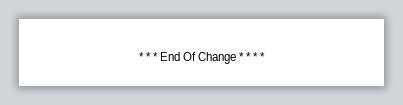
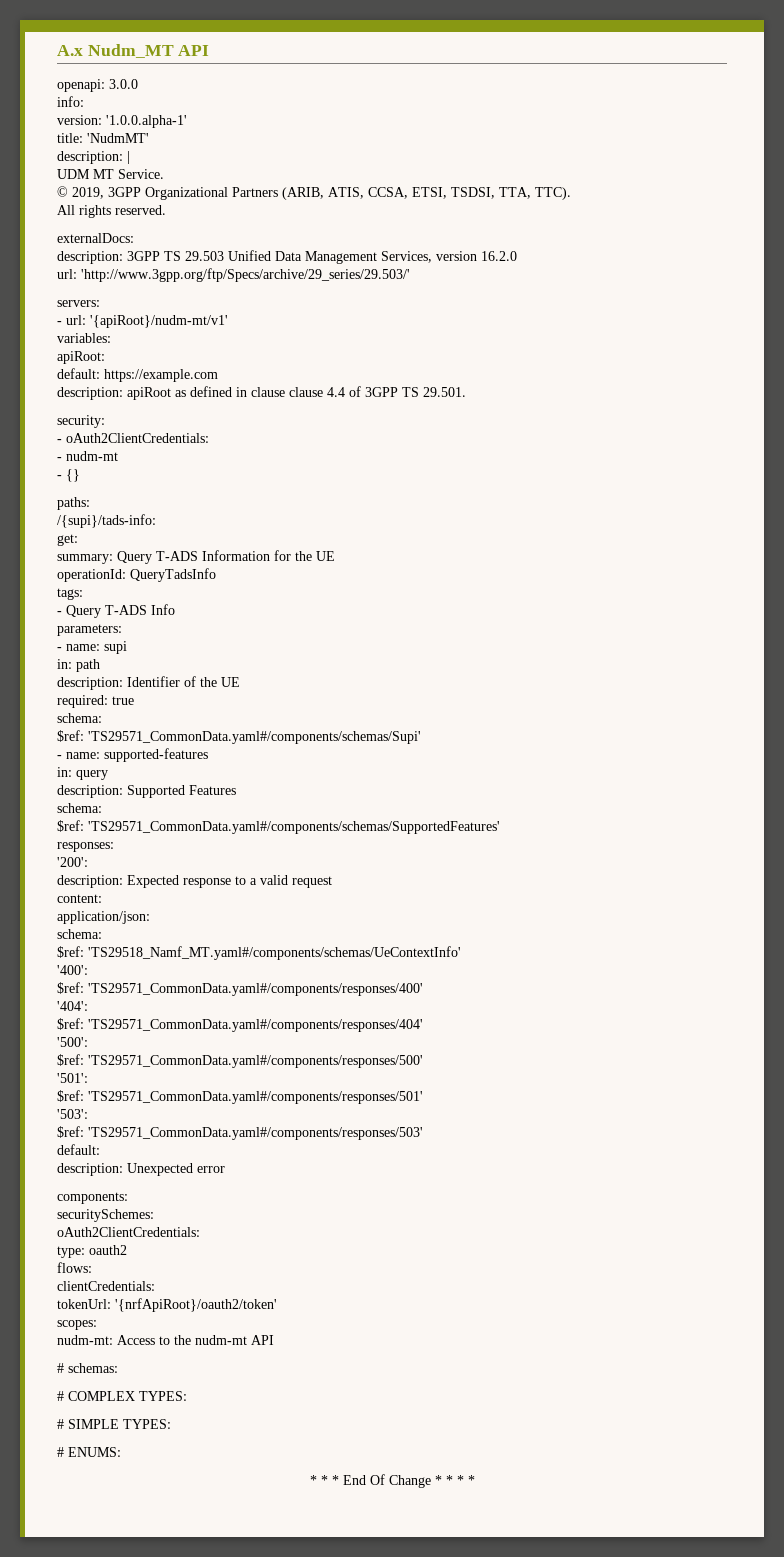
+ A.x Nudm_MT API
+ openapi: 3.0.0
+ info:
+ version: '1.0.0.alpha-1'
+ title: 'NudmMT'
+ description: |
+ UDM MT Service.
+ © 2019, 3GPP Organizational Partners (ARIB, ATIS, CCSA, ETSI, TSDSI, TTA, TTC).
+ All rights reserved.
+ externalDocs:
+ description: 3GPP TS 29.503 Unified Data Management Services, version 16.2.0
+ url: 'http://www.3gpp.org/ftp/Specs/archive/29_series/29.503/'
+ servers:
+ - url: '{apiRoot}/nudm-mt/v1'
+ variables:
+ apiRoot:
+ default: https://example.com
+ description: apiRoot as defined in clause clause 4.4 of 3GPP TS 29.501.
+ security:
+ - oAuth2ClientCredentials:
+ - nudm-mt
+ - {}
+ paths:
+ /{supi}/tads-info:
+ get:
+ summary: Query T-ADS Information for the UE
+ operationId: QueryTadsInfo
+ tags:
+ - Query T-ADS Info
+ parameters:
+ - name: supi
+ in: path
+ description: Identifier of the UE
+ required: true
+ schema:
+ $ref: 'TS29571_CommonData.yaml#/components/schemas/Supi'
+ - name: supported-features
+ in: query
+ description: Supported Features
+ schema:
+ $ref: 'TS29571_CommonData.yaml#/components/schemas/SupportedFeatures'
+ responses:
+ '200':
+ description: Expected response to a valid request
+ content:
+ application/json:
+ schema:
+ $ref: 'TS29518_Namf_MT.yaml#/components/schemas/UeContextInfo'
+ '400':
+ $ref: 'TS29571_CommonData.yaml#/components/responses/400'
+ '404':
+ $ref: 'TS29571_CommonData.yaml#/components/responses/404'
+ '500':
+ $ref: 'TS29571_CommonData.yaml#/components/responses/500'
+ '501':
+ $ref: 'TS29571_CommonData.yaml#/components/responses/501'
+ '503':
+ $ref: 'TS29571_CommonData.yaml#/components/responses/503'
+ default:
+ description: Unexpected error
+ components:
+ securitySchemes:
+ oAuth2ClientCredentials:
+ type: oauth2
+ flows:
+ clientCredentials:
+ tokenUrl: '{nrfApiRoot}/oauth2/token'
+ scopes:
+ nudm-mt: Access to the nudm-mt API
+ # schemas:
+ # COMPLEX TYPES:
+ # SIMPLE TYPES:
+ # ENUMS:

